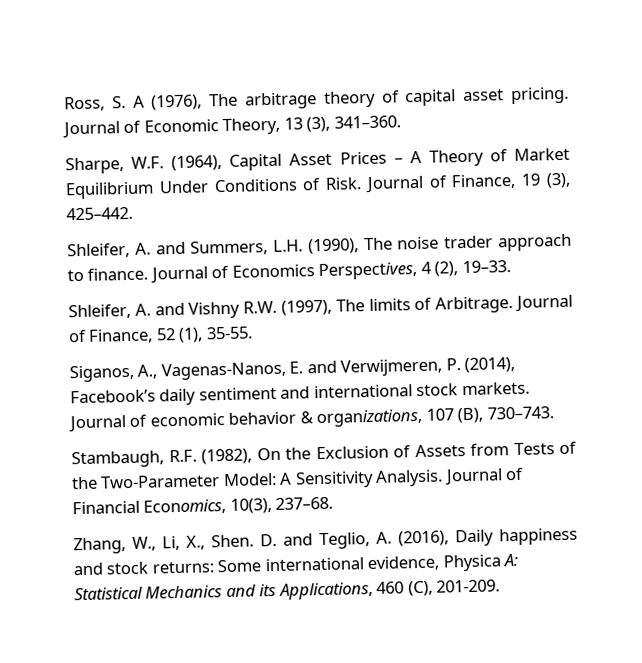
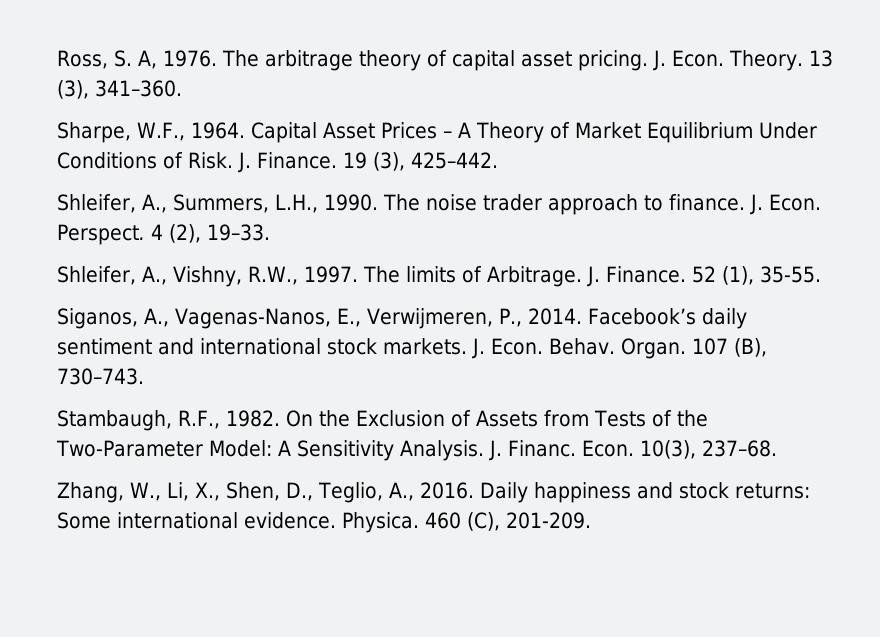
- Ross, S. A (1976), The arbitrage theory of capital asset pricing.
+ Ross, S. A, 1976. The arbitrage theory of capital asset pricing.
- Journal of Economic Theory, 13 (3), 341–360.
+ J. Econ. Theory. 13 (3), 341–360.
- Sharpe, W.F. (1964), Capital Asset Prices – A Theory of Market Equilibrium Under Conditions of Risk.
+ Sharpe, W.F., 1964. Capital Asset Prices – A Theory of Market Equilibrium Under Conditions of Risk.
- Journal of Finance, 19 (3), 425–442.
+ J. Finance. 19 (3), 425–442.
- Shleifer, A. and Summers, L.H. (1990), The noise trader approach to finance.
+ Shleifer, A., Summers, L.H., 1990. The noise trader approach to finance.
- Journal of Economics Perspectives, 4 (2), 19–33.
+ J. Econ. Perspect. 4 (2), 19–33.
- Shleifer, A. and Vishny R.W. (1997), The limits of Arbitrage.
+ Shleifer, A., Vishny, R.W., 1997. The limits of Arbitrage.
- Journal of Finance, 52 (1), 35-55.
+ J. Finance. 52 (1), 35-55.
- Siganos, A., Vagenas-Nanos, E. and Verwijmeren, P. (2014), Facebook’s daily sentiment and international stock markets.
+ Siganos, A., Vagenas-Nanos, E., Verwijmeren, P., 2014. Facebook’s daily sentiment and international stock markets.
- Journal of economic behavior & organizations, 107 (B), 730–743.
+ J. Econ. Behav. Organ. 107 (B), 730–743.
- Stambaugh, R.F. (1982), On the Exclusion of Assets from Tests of the Two-Parameter Model: A Sensitivity Analysis.
+ Stambaugh, R.F., 1982. On the Exclusion of Assets from Tests of the Two-Parameter Model: A Sensitivity Analysis.
- Journal of Financial Economics, 10(3), 237–68.
+ J. Financ. Econ. 10(3), 237–68.
- Zhang, W., Li, X., Shen. D. and Teglio, A. (2016), Daily happiness and stock returns: Some international evidence, Physica A: Statistical Mechanics and its Applications, 460 (C), 201-209.
+ Zhang, W., Li, X., Shen, D., Teglio, A., 2016. Daily happiness and stock returns: Some international evidence. Physica. 460 (C), 201-209.

